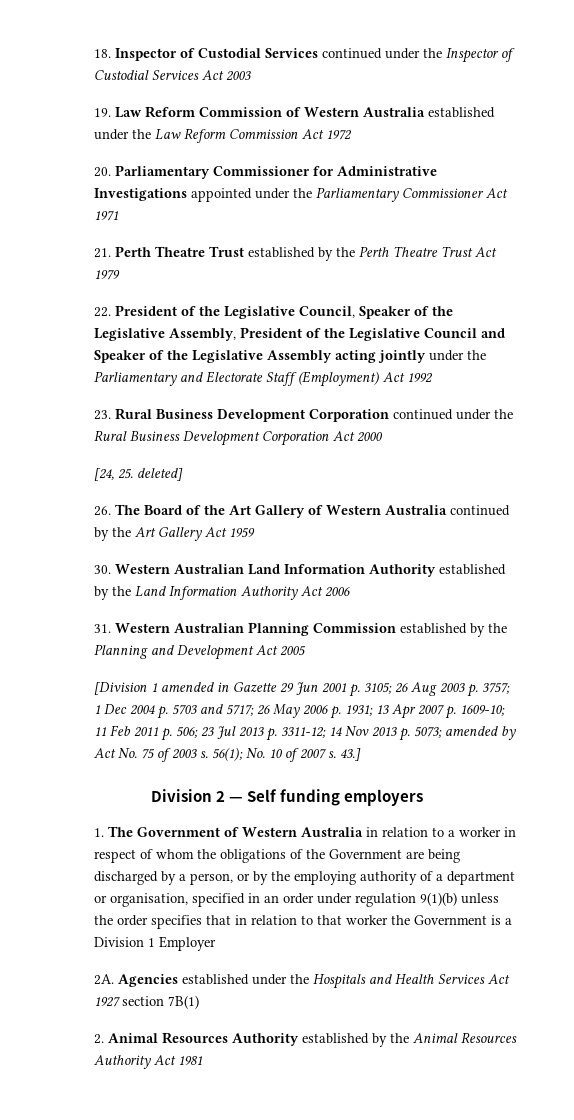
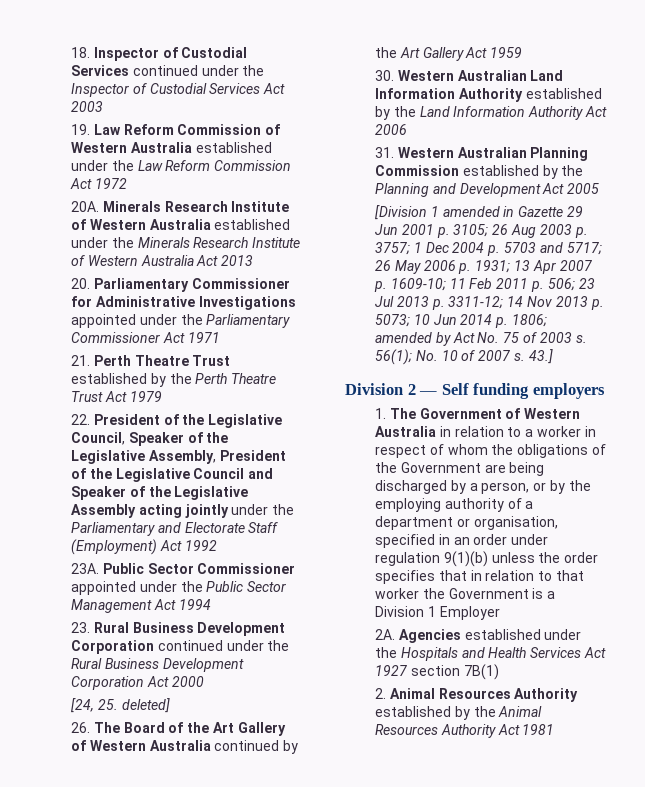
+ 20A. Minerals Research Institute of Western Australia established under the Minerals Research Institute of Western Australia Act 2013
+ 23A. Public Sector Commissioner appointed under the Public Sector Management Act 1994
- [Division 1 amended in Gazette 29 Jun 2001 p. 3105; 26 Aug 2003 p. 3757; 1 Dec 2004 p. 5703 and 5717; 26 May 2006 p. 1931; 13 Apr 2007 p. 1609-10; 11 Feb 2011 p. 506; 23 Jul 2013 p. 3311-12; 14 Nov 2013 p. 5073; amended by Act No. 75 of 2003 s.
+ [Division 1 amended in Gazette 29 Jun 2001 p. 3105; 26 Aug 2003 p. 3757; 1 Dec 2004 p. 5703 and 5717; 26 May 2006 p. 1931; 13 Apr 2007 p. 1609-10; 11 Feb 2011 p. 506; 23 Jul 2013 p. 3311-12; 14 Nov 2013 p. 5073; 10 Jun 2014 p. 1806; amended by Act No. 75 of 2003 s.

